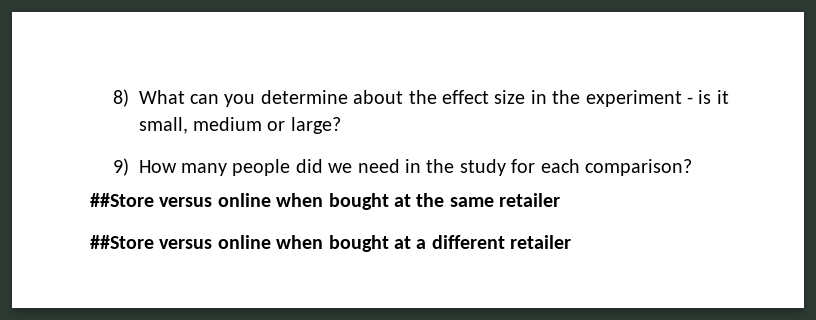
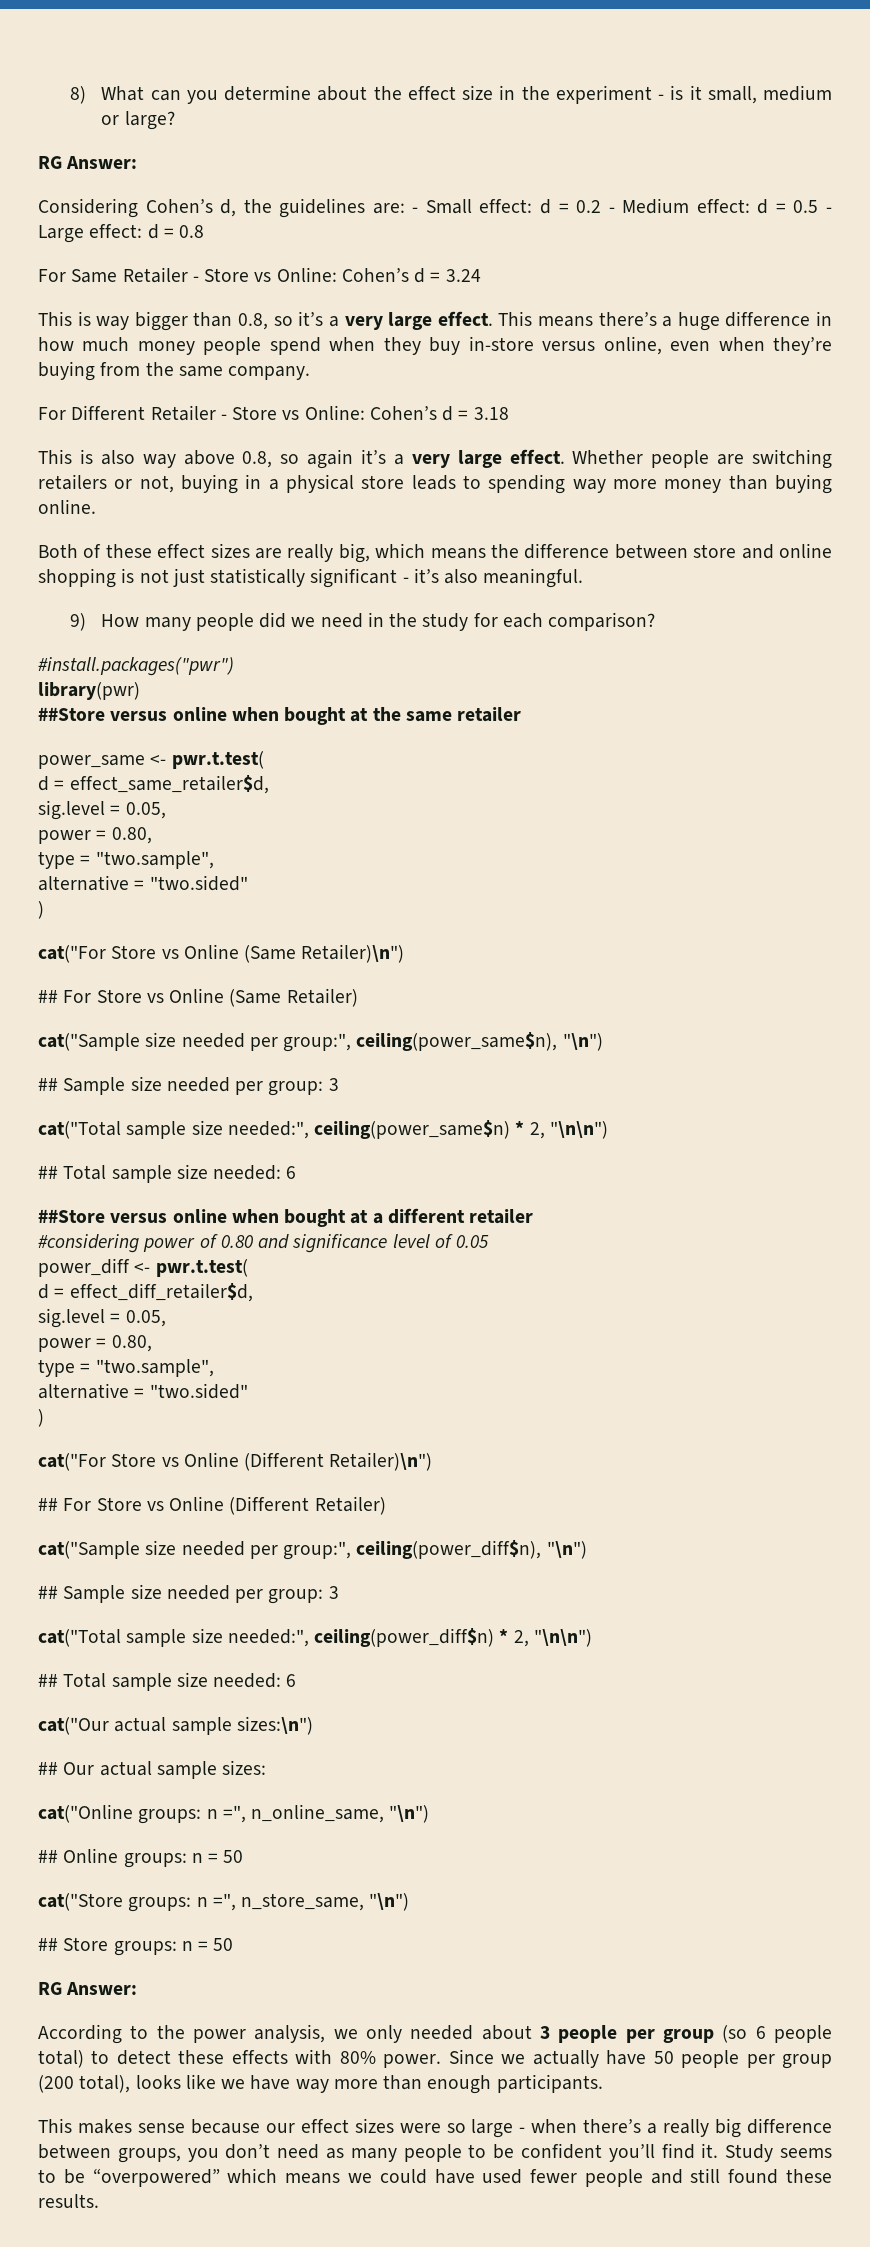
  8) What can you determine about the effect size in the experiment - is it small, medium or large?
+ RG Answer:
+ Considering Cohen’s d, the guidelines are: - Small effect: d = 0.2 - Medium effect: d = 0.5 - Large effect: d = 0.8
+ For Same Retailer - Store vs Online: Cohen’s d = 3.24
+ This is way bigger than 0.8, so it’s a very large effect. This means there’s a huge difference in how much money people spend when they buy in-store versus online, even when they’re buying from the same company.
+ For Different Retailer - Store vs Online: Cohen’s d = 3.18
+ This is also way above 0.8, so again it’s a very large effect. Whether people are switching retailers or not, buying in a physical store leads to spending way more money than buying online.
+ Both of these effect sizes are really big, which means the difference between store and online shopping is not just statistically significant - it’s also meaningful.
+ #install.packages("pwr")
+ library(pwr)
+ power_same <- pwr.t.test(
+ d = effect_same_retailer$d,
+ sig.level = 0.05,
+ power = 0.80,
+ type = "two.sample",
+ alternative = "two.sided"
+ )
+ cat("For Store vs Online (Same Retailer)\n")
+ ## For Store vs Online (Same Retailer)
+ cat("Sample size needed per group:", ceiling(power_same$n), "\n")
+ ## Sample size needed per group: 3
+ cat("Total sample size needed:", ceiling(power_same$n) * 2, "\n\n")
+ ## Total sample size needed: 6
+ #considering power of 0.80 and significance level of 0.05
+ power_diff <- pwr.t.test(
+ d = effect_diff_retailer$d,
+ sig.level = 0.05,
+ power = 0.80,
+ type = "two.sample",
+ alternative = "two.sided"
+ )
+ cat("For Store vs Online (Different Retailer)\n")
+ ## For Store vs Online (Different Retailer)
+ cat("Sample size needed per group:", ceiling(power_diff$n), "\n")
+ ## Sample size needed per group: 3
+ cat("Total sample size needed:", ceiling(power_diff$n) * 2, "\n\n")
+ ## Total sample size needed: 6
+ cat("Our actual sample sizes:\n")
+ ## Our actual sample sizes:
+ cat("Online groups: n =", n_online_same, "\n")
+ ## Online groups: n = 50
+ cat("Store groups: n =", n_store_same, "\n")
+ ## Store groups: n = 50
+ RG Answer:
+ According to the power analysis, we only needed about 3 people per group (so 6 people total) to detect these effects with 80% power. Since we actually have 50 people per group (200 total), looks like we have way more than enough participants.
+ This makes sense because our effect sizes were so large - when there’s a really big difference between groups, you don’t need as many people to be confident you’ll find it. Study seems to be “overpowered” which means we could have used fewer people and still found these results.

